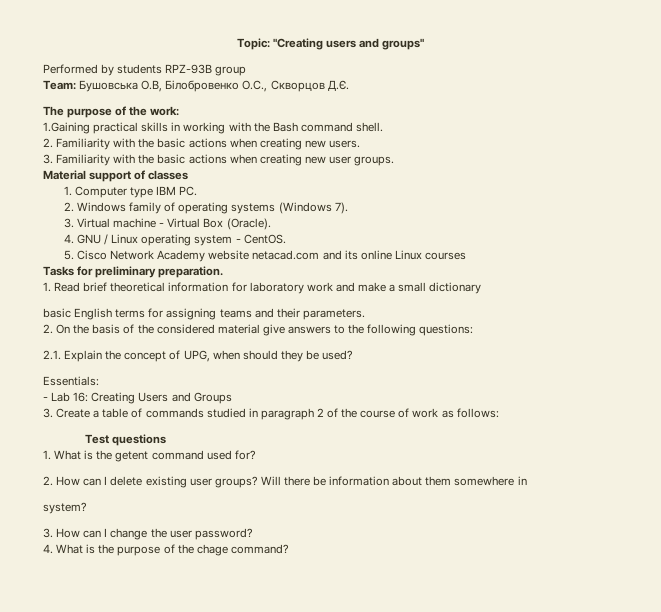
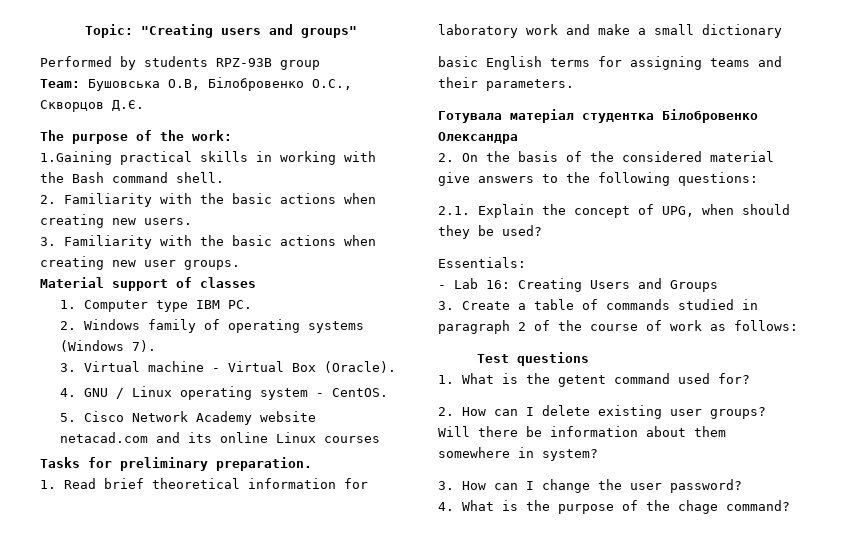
+ Готувала матеріал студентка Білобровенко Олександра
- Will there be information about them somewhere in
- system?
+ Will there be information about them somewhere in system?

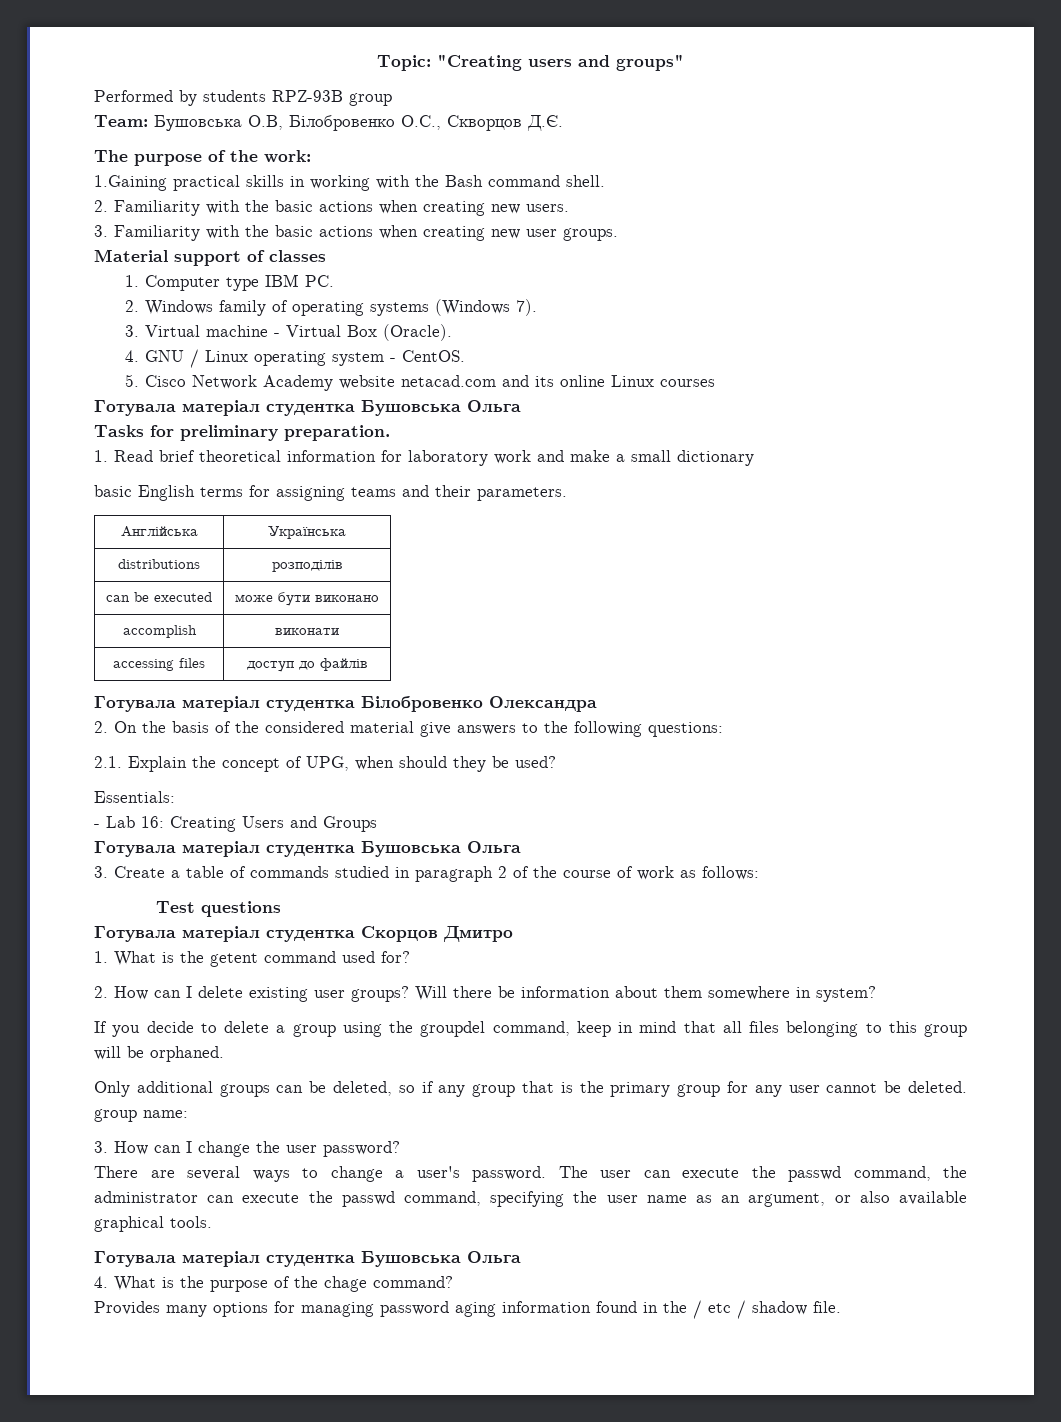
  5. Cisco Network Academy website netacad.com and its online Linux courses
+ Готувала матеріал студентка Бушовська Ольга
+ Англійська | Українська
+ distributions | розподілів
+ can be executed | може бути виконано
+ accomplish | виконати
+ accessing files | доступ до файлів
  - Lab 16: Creating Users and Groups
+ Готувала матеріал студентка Бушовська Ольга
+ Готувала матеріал студентка Скорцов Дмитро
+ If you decide to delete a group using the groupdel command, keep in mind that all files belonging to this group will be orphaned.
+ Only additional groups can be deleted, so if any group that is the primary group for any user cannot be deleted. group name:
+ There are several ways to change a user's password. The user can execute the passwd command, the administrator can execute the passwd command, specifying the user name as an argument, or also available graphical tools.
+ Готувала матеріал студентка Бушовська Ольга
+ Provides many options for managing password aging information found in the / etc / shadow file.

